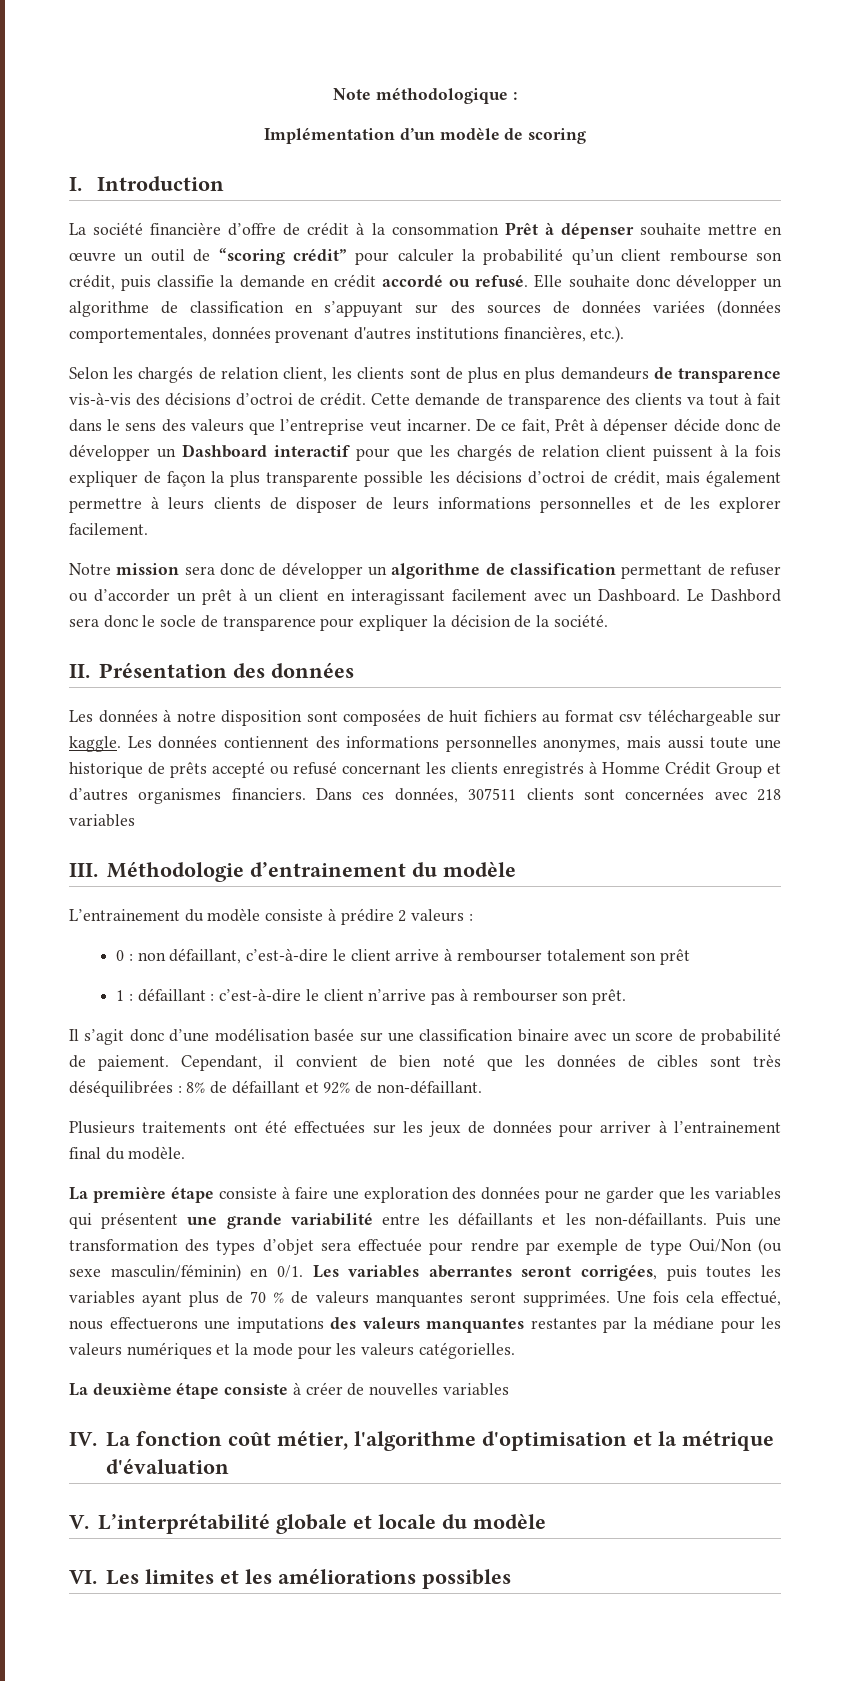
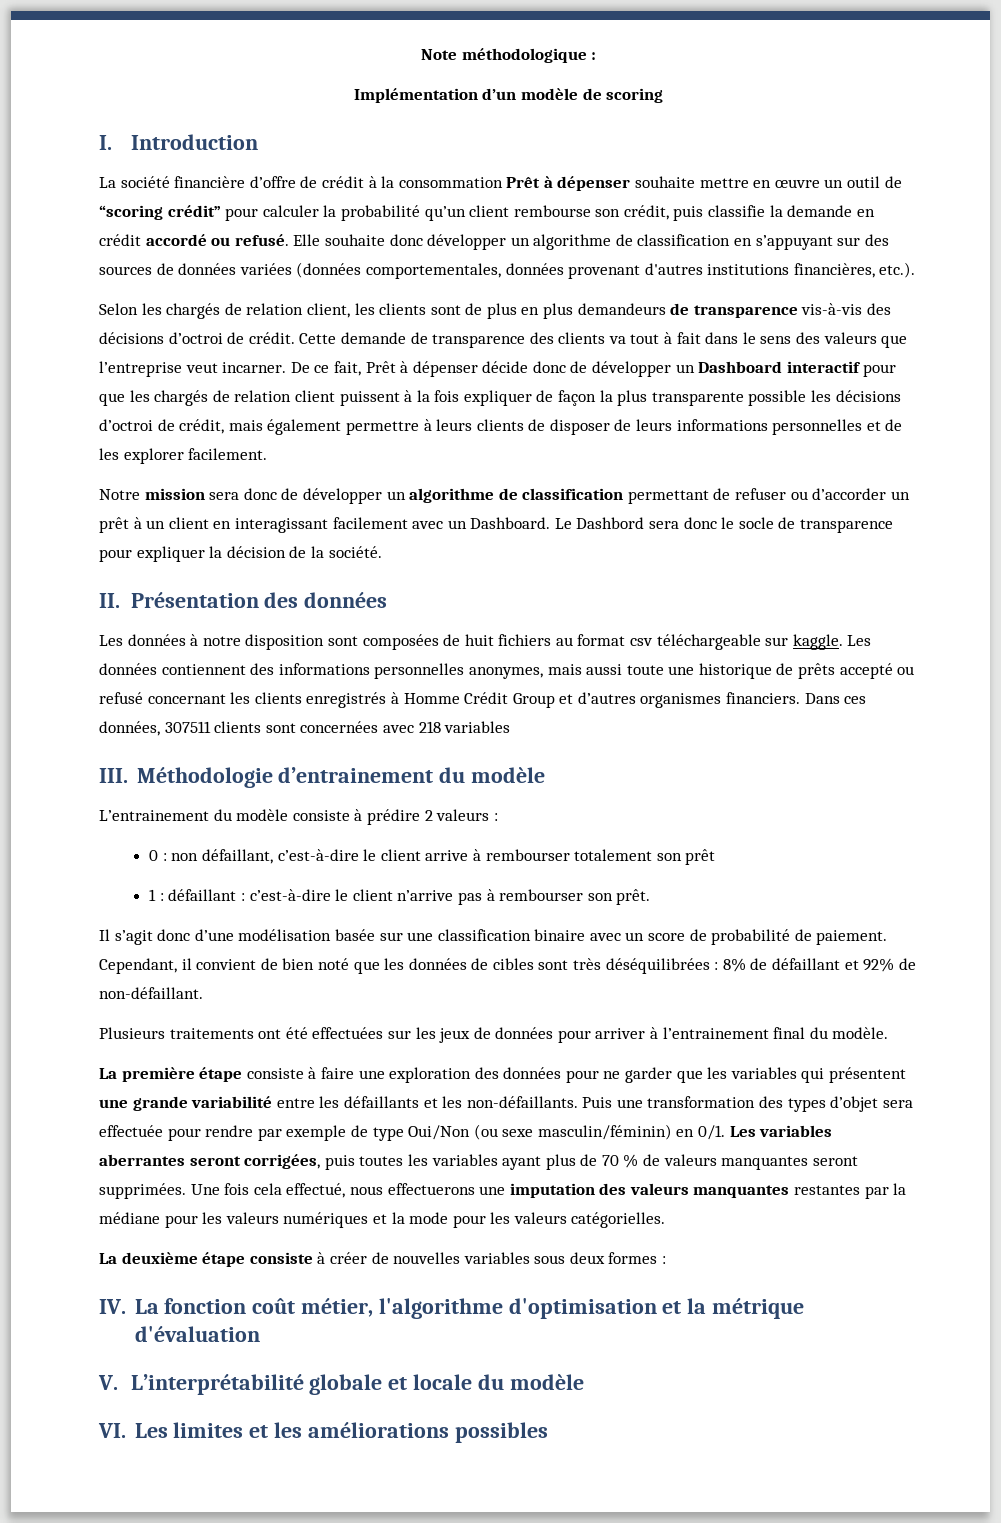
- Une fois cela effectué, nous effectuerons une imputations des valeurs manquantes restantes par la médiane pour les valeurs numériques et la mode pour les valeurs catégorielles.
+ Une fois cela effectué, nous effectuerons une imputation des valeurs manquantes restantes par la médiane pour les valeurs numériques et la mode pour les valeurs catégorielles.
- La deuxième étape consiste à créer de nouvelles variables
+ La deuxième étape consiste à créer de nouvelles variables sous deux formes :

